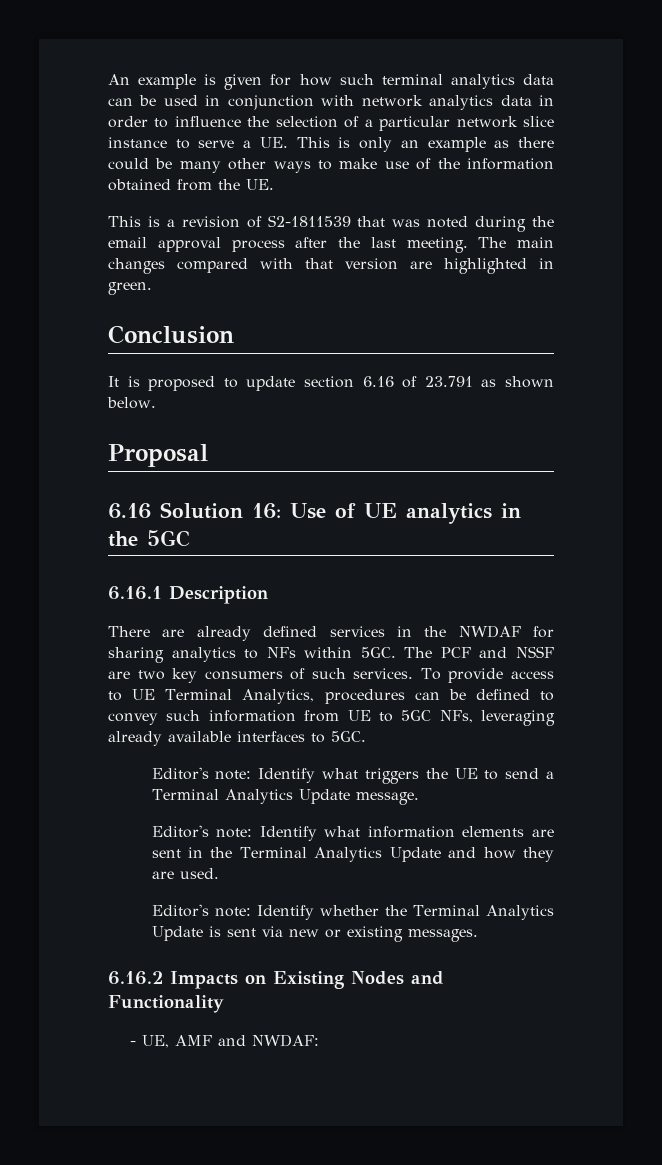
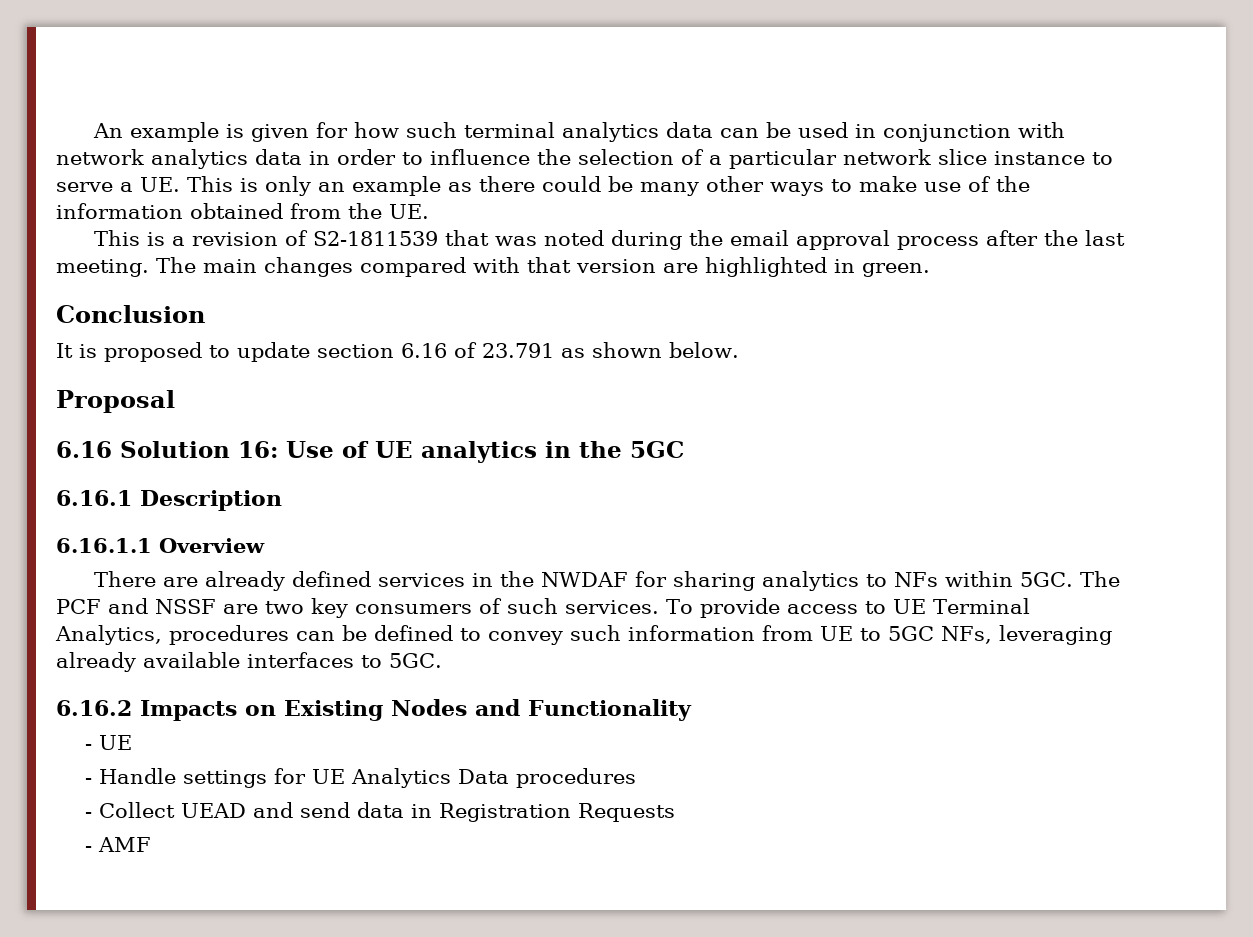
+ 6.16.1.1 Overview
- Editor's note: Identify what triggers the UE to send a Terminal Analytics Update message.
- Editor's note: Identify what information elements are sent in the Terminal Analytics Update and how they are used.
- Editor's note: Identify whether the Terminal Analytics Update is sent via new or existing messages.
- - UE, AMF and NWDAF:
+ - UE
+ - Handle settings for UE Analytics Data procedures
+ - Collect UEAD and send data in Registration Requests
+ - AMF

